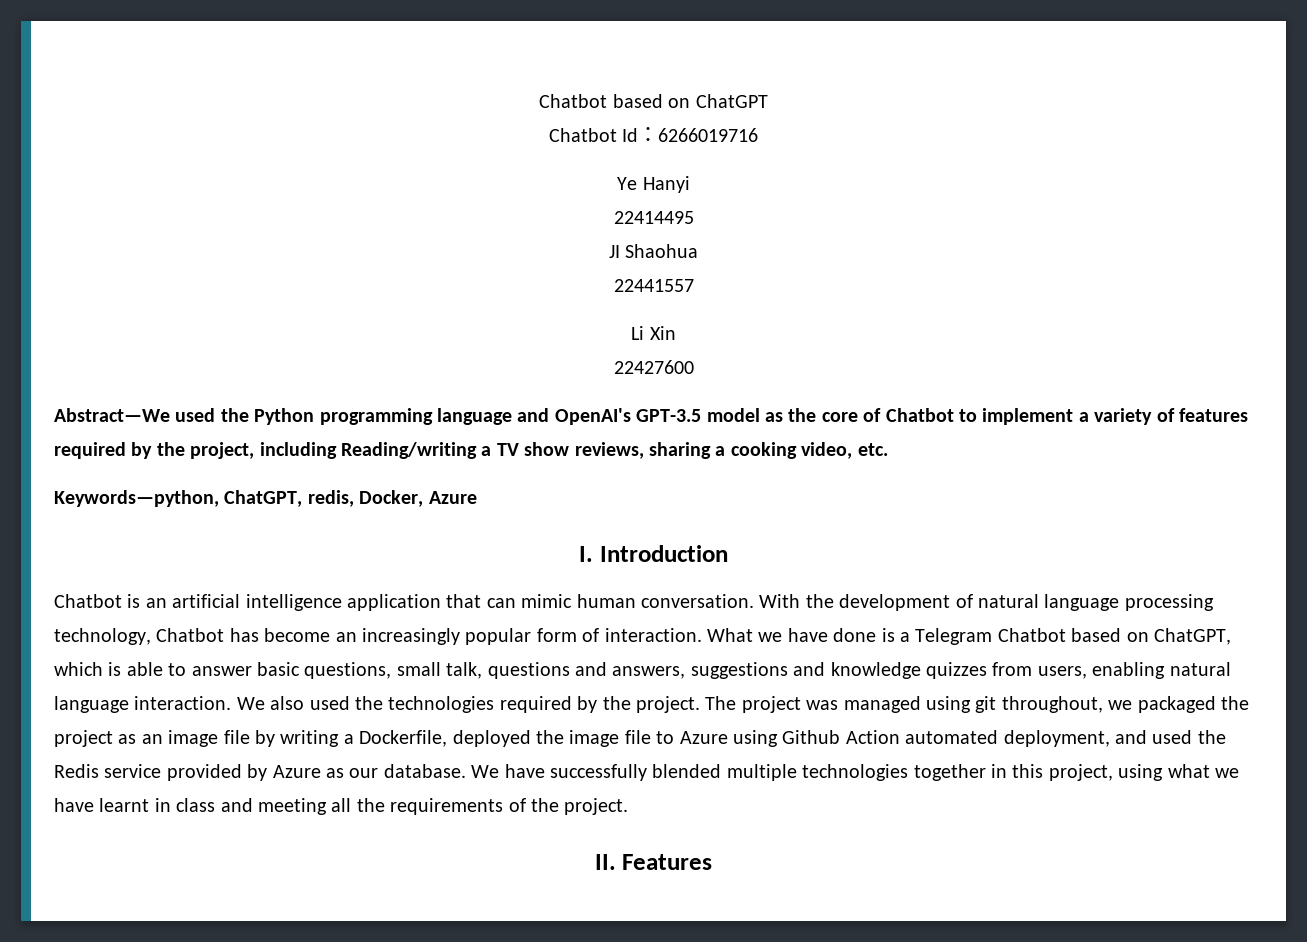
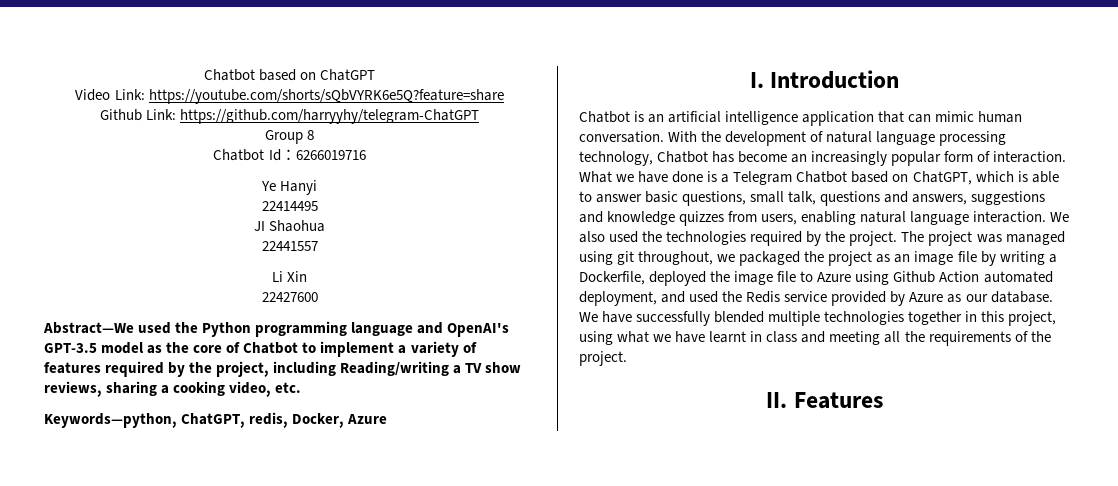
+ Video Link: https://youtube.com/shorts/sQbVYRK6e5Q?feature=share
+ Github Link: https://github.com/harryyhy/telegram-ChatGPT
+ Group 8

